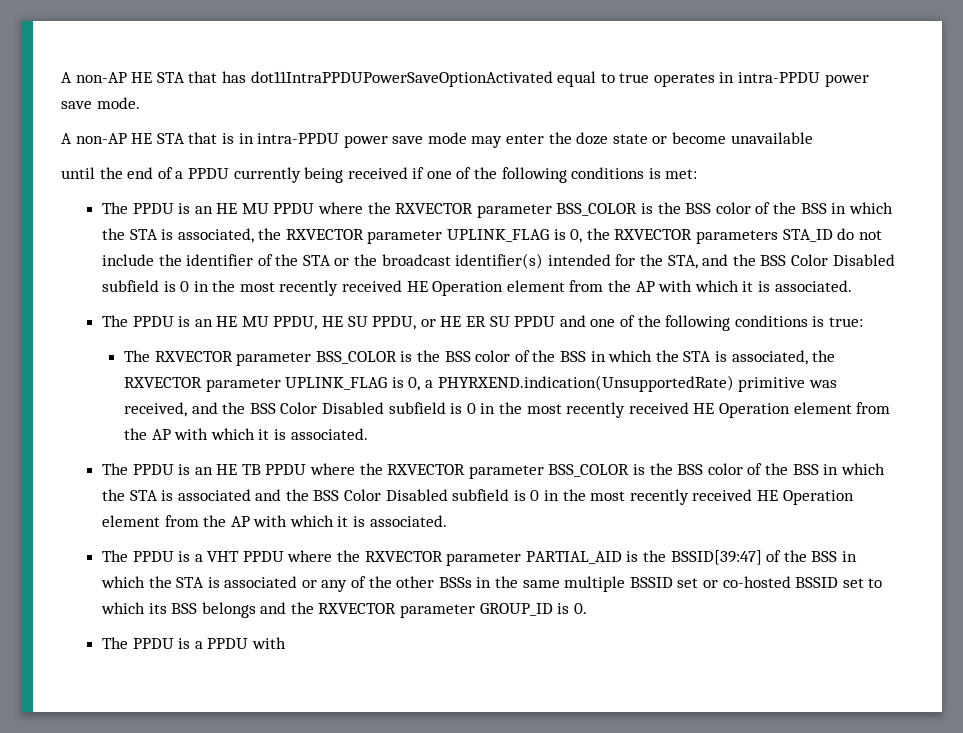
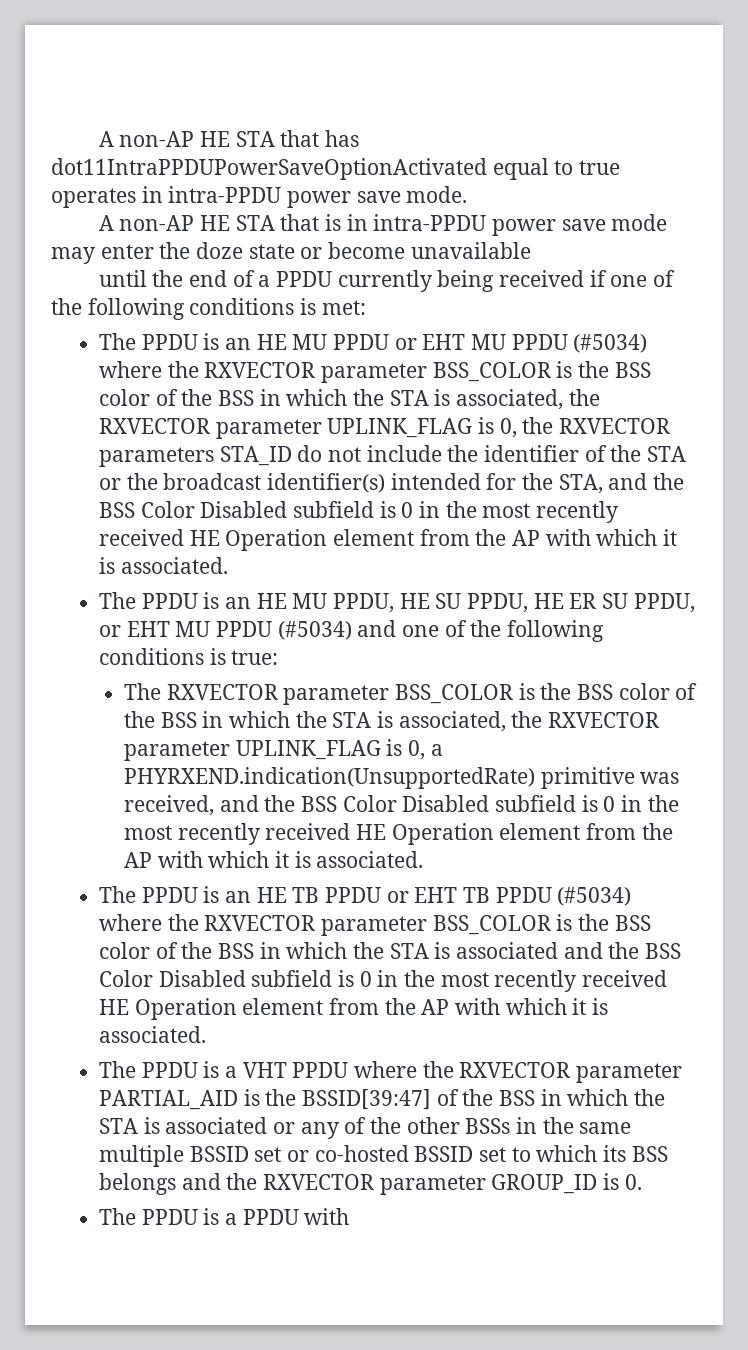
- The PPDU is an HE MU PPDU where the RXVECTOR parameter BSS_COLOR is the BSS color of the BSS in which the STA is associated, the RXVECTOR parameter UPLINK_FLAG is 0, the RXVECTOR parameters STA_ID do not include the identifier of the STA or the broadcast identifier(s) intended for the STA, and the BSS Color Disabled subfield is 0 in the most recently received HE Operation element from the AP with which it is associated.
+ The PPDU is an HE MU PPDU or EHT MU PPDU (#5034) where the RXVECTOR parameter BSS_COLOR is the BSS color of the BSS in which the STA is associated, the RXVECTOR parameter UPLINK_FLAG is 0, the RXVECTOR parameters STA_ID do not include the identifier of the STA or the broadcast identifier(s) intended for the STA, and the BSS Color Disabled subfield is 0 in the most recently received HE Operation element from the AP with which it is associated.
- The PPDU is an HE MU PPDU, HE SU PPDU, or HE ER SU PPDU and one of the following conditions is true:
+ The PPDU is an HE MU PPDU, HE SU PPDU, HE ER SU PPDU, or EHT MU PPDU (#5034) and one of the following conditions is true:
- The PPDU is an HE TB PPDU where the RXVECTOR parameter BSS_COLOR is the BSS color of the BSS in which the STA is associated and the BSS Color Disabled subfield is 0 in the most recently received HE Operation element from the AP with which it is associated.
+ The PPDU is an HE TB PPDU or EHT TB PPDU (#5034) where the RXVECTOR parameter BSS_COLOR is the BSS color of the BSS in which the STA is associated and the BSS Color Disabled subfield is 0 in the most recently received HE Operation element from the AP with which it is associated.

